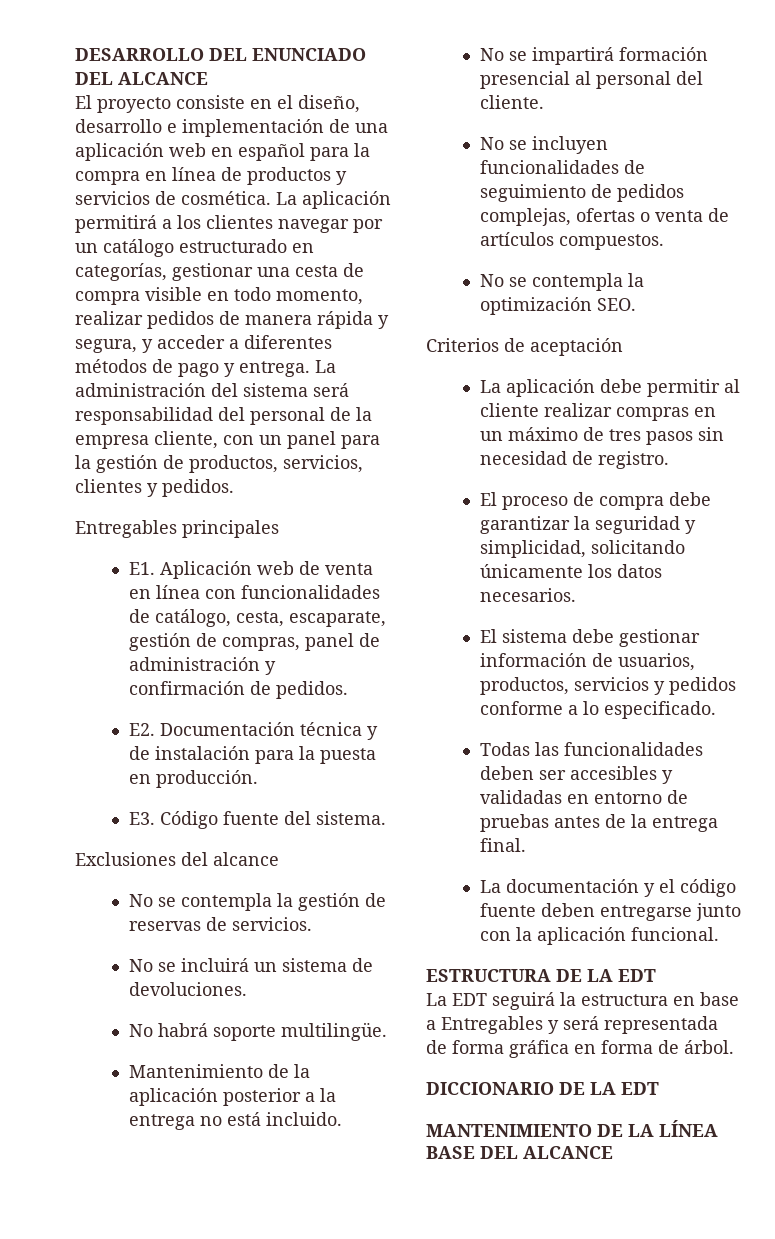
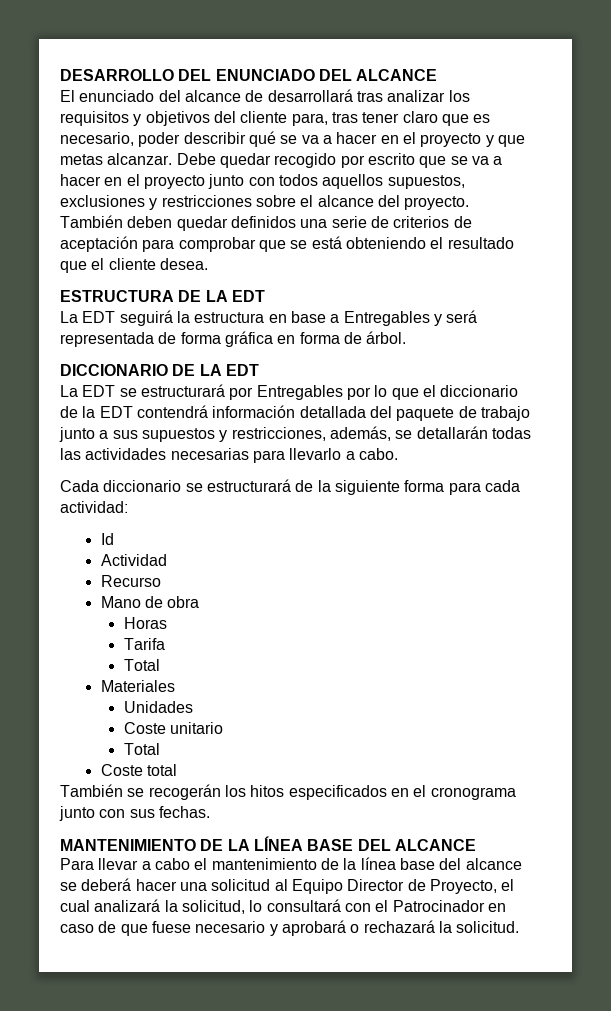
- El proyecto consiste en el diseño, desarrollo e implementación de una aplicación web en español para la compra en línea de productos y servicios de cosmética. La aplicación permitirá a los clientes navegar por un catálogo estructurado en categorías, gestionar una cesta de compra visible en todo momento, realizar pedidos de manera rápida y segura, y acceder a diferentes métodos de pago y entrega. La administración del sistema será responsabilidad del personal de la empresa cliente, con un panel para la gestión de productos, servicios, clientes y pedidos.
- Entregables principales
- E1. Aplicación web de venta en línea con funcionalidades de catálogo, cesta, escaparate, gestión de compras, panel de administración y confirmación de pedidos.
- E2. Documentación técnica y de instalación para la puesta en producción.
- E3. Código fuente del sistema.
- Exclusiones del alcance
- No se contempla la gestión de reservas de servicios.
- No se incluirá un sistema de devoluciones.
- No habrá soporte multilingüe.
- Mantenimiento de la aplicación posterior a la entrega no está incluido.
- No se impartirá formación presencial al personal del cliente.
- No se incluyen funcionalidades de seguimiento de pedidos complejas, ofertas o venta de artículos compuestos.
- No se contempla la optimización SEO.
- Criterios de aceptación
- La aplicación debe permitir al cliente realizar compras en un máximo de tres pasos sin necesidad de registro.
- El proceso de compra debe garantizar la seguridad y simplicidad, solicitando únicamente los datos necesarios.
- El sistema debe gestionar información de usuarios, productos, servicios y pedidos conforme a lo especificado.
- Todas las funcionalidades deben ser accesibles y validadas en entorno de pruebas antes de la entrega final.
- La documentación y el código fuente deben entregarse junto con la aplicación funcional.
+ El enunciado del alcance de desarrollará tras analizar los requisitos y objetivos del cliente para, tras tener claro que es necesario, poder describir qué se va a hacer en el proyecto y que metas alcanzar. Debe quedar recogido por escrito que se va a hacer en el proyecto junto con todos aquellos supuestos, exclusiones y restricciones sobre el alcance del proyecto. También deben quedar definidos una serie de criterios de aceptación para comprobar que se está obteniendo el resultado que el cliente desea.
+ La EDT se estructurará por Entregables por lo que el diccionario de la EDT contendrá información detallada del paquete de trabajo junto a sus supuestos y restricciones, además, se detallarán todas las actividades necesarias para llevarlo a cabo.
+ Cada diccionario se estructurará de la siguiente forma para cada actividad:
+ Id
+ Actividad
+ Recurso
+ Mano de obra
+ Horas
+ Tarifa
+ Total
+ Materiales
+ Unidades
+ Coste unitario
+ Total
+ Coste total
+ También se recogerán los hitos especificados en el cronograma junto con sus fechas.
+ Para llevar a cabo el mantenimiento de la línea base del alcance se deberá hacer una solicitud al Equipo Director de Proyecto, el cual analizará la solicitud, lo consultará con el Patrocinador en caso de que fuese necesario y aprobará o rechazará la solicitud.

